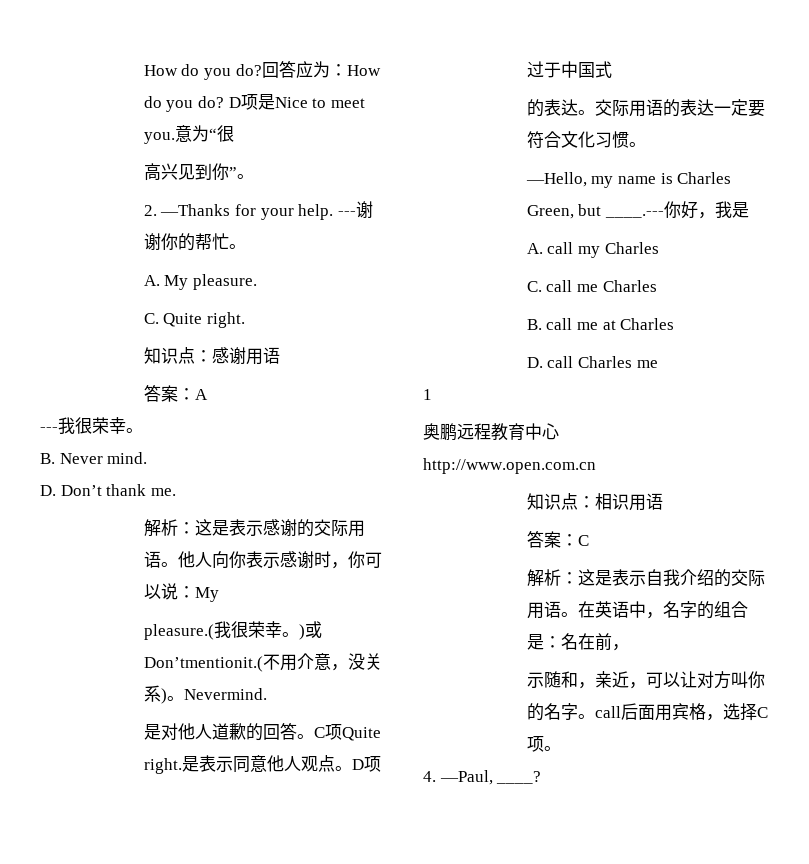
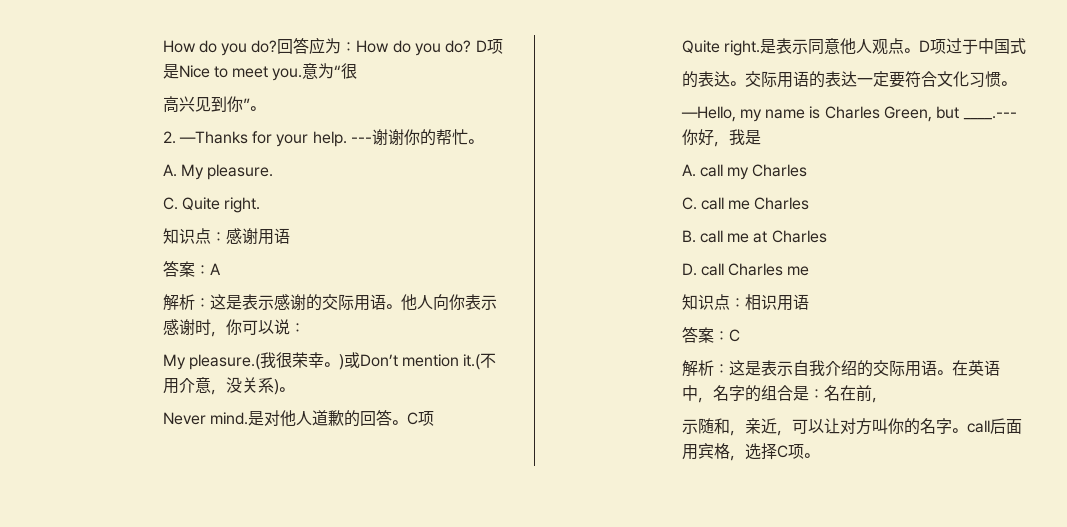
- ---我很荣幸。
- B. Never mind.
- D. Don’t thank me.
- 他人向你表示感谢时，你可以说：My
- pleasure.(我很荣幸。)或Don’tmentionit.(不用介意，没关系)。Nevermind.
- 是对他人道歉的回答。C项Quite right.
+ 他人向你表示感谢时，你可以说：
+ My pleasure.(我很荣幸。)或Don’t mention it.(不用介意，没关系)。
+ Never mind.是对他人道歉的回答。C项
+ Quite right.
- 1
- 奥鹏远程教育中心
- http://www.open.com.cn
- 4. —Paul, ____?

